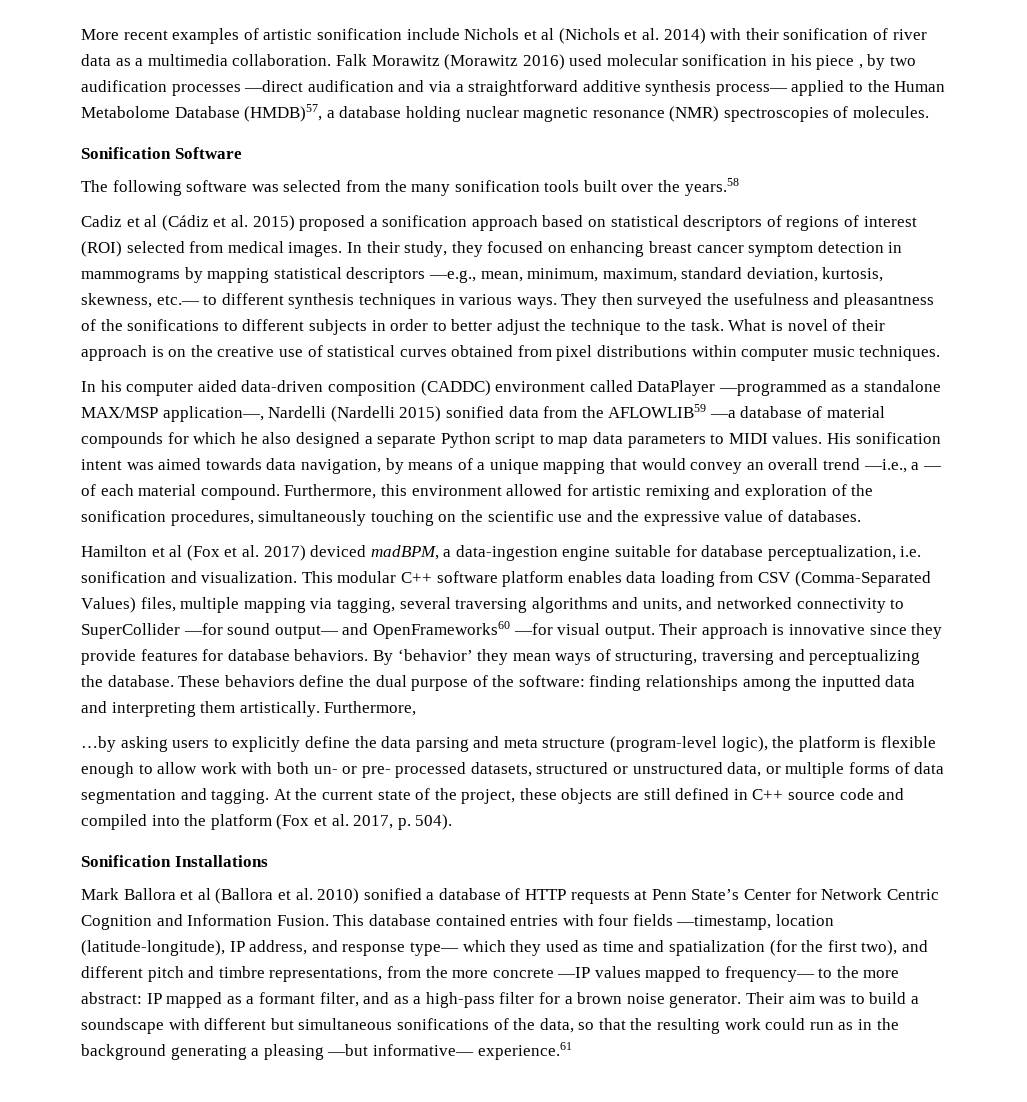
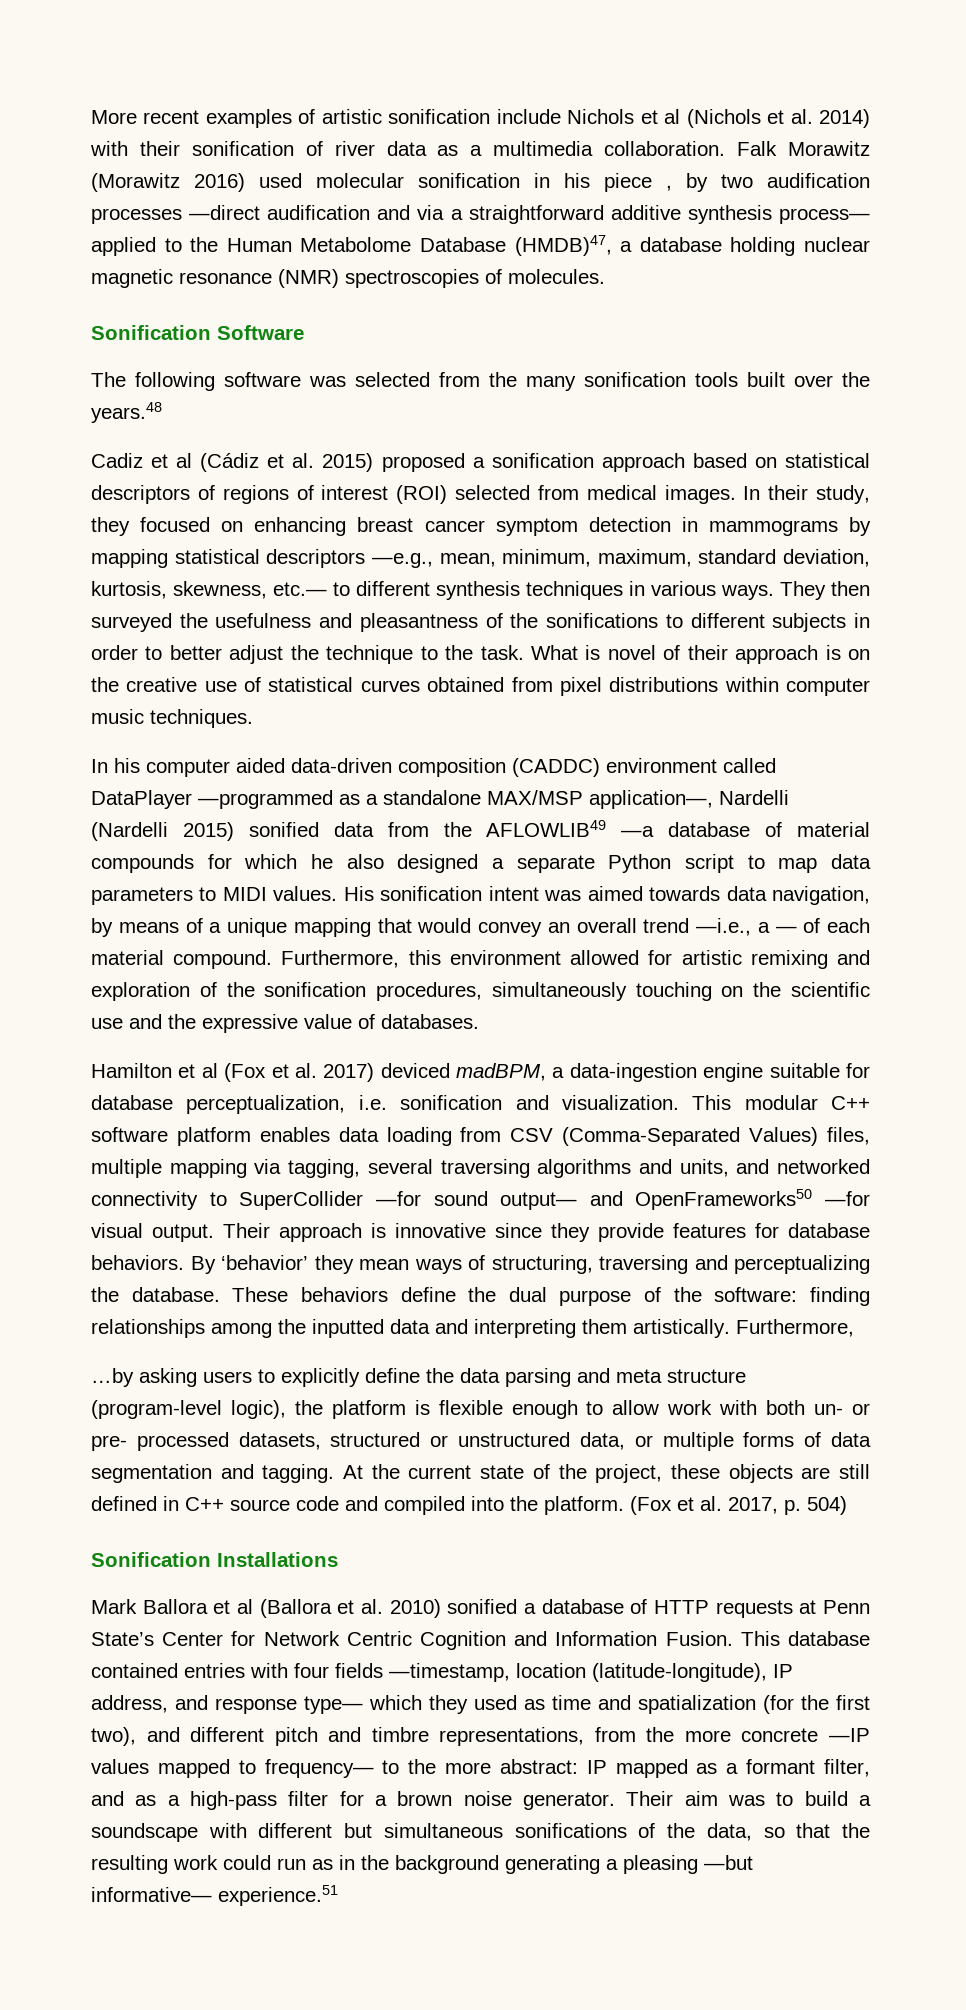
- Falk Morawitz (Morawitz 2016) used molecular sonification in his piece , by two audification processes —direct audification and via a straightforward additive synthesis process— applied to the Human Metabolome Database (HMDB)57, a database holding nuclear magnetic resonance (NMR) spectroscopies of molecules.
+ Falk Morawitz (Morawitz 2016) used molecular sonification in his piece , by two audification processes —direct audification and via a straightforward additive synthesis process— applied to the Human Metabolome Database (HMDB)47, a database holding nuclear magnetic resonance (NMR) spectroscopies of molecules.
- The following software was selected from the many sonification tools built over the years.58
+ The following software was selected from the many sonification tools built over the years.48
- In his computer aided data-driven composition (CADDC) environment called DataPlayer —programmed as a standalone MAX/MSP application—, Nardelli (Nardelli 2015) sonified data from the AFLOWLIB59 —a database of material compounds for which he also designed a separate Python script to map data parameters to MIDI values.
+ In his computer aided data-driven composition (CADDC) environment called DataPlayer —programmed as a standalone MAX/MSP application—, Nardelli (Nardelli 2015) sonified data from the AFLOWLIB49 —a database of material compounds for which he also designed a separate Python script to map data parameters to MIDI values.
- This modular C++ software platform enables data loading from CSV (Comma-Separated Values) files, multiple mapping via tagging, several traversing algorithms and units, and networked connectivity to SuperCollider —for sound output— and OpenFrameworks60 —for visual output.
+ This modular C++ software platform enables data loading from CSV (Comma-Separated Values) files, multiple mapping via tagging, several traversing algorithms and units, and networked connectivity to SuperCollider —for sound output— and OpenFrameworks50 —for visual output.
- At the current state of the project, these objects are still defined in C++ source code and compiled into the platform (Fox et al. 2017, p. 504).
+ At the current state of the project, these objects are still defined in C++ source code and compiled into the platform. (Fox et al. 2017, p. 504)
- Their aim was to build a soundscape with different but simultaneous sonifications of the data, so that the resulting work could run as in the background generating a pleasing —but informative— experience.61
+ Their aim was to build a soundscape with different but simultaneous sonifications of the data, so that the resulting work could run as in the background generating a pleasing —but informative— experience.51

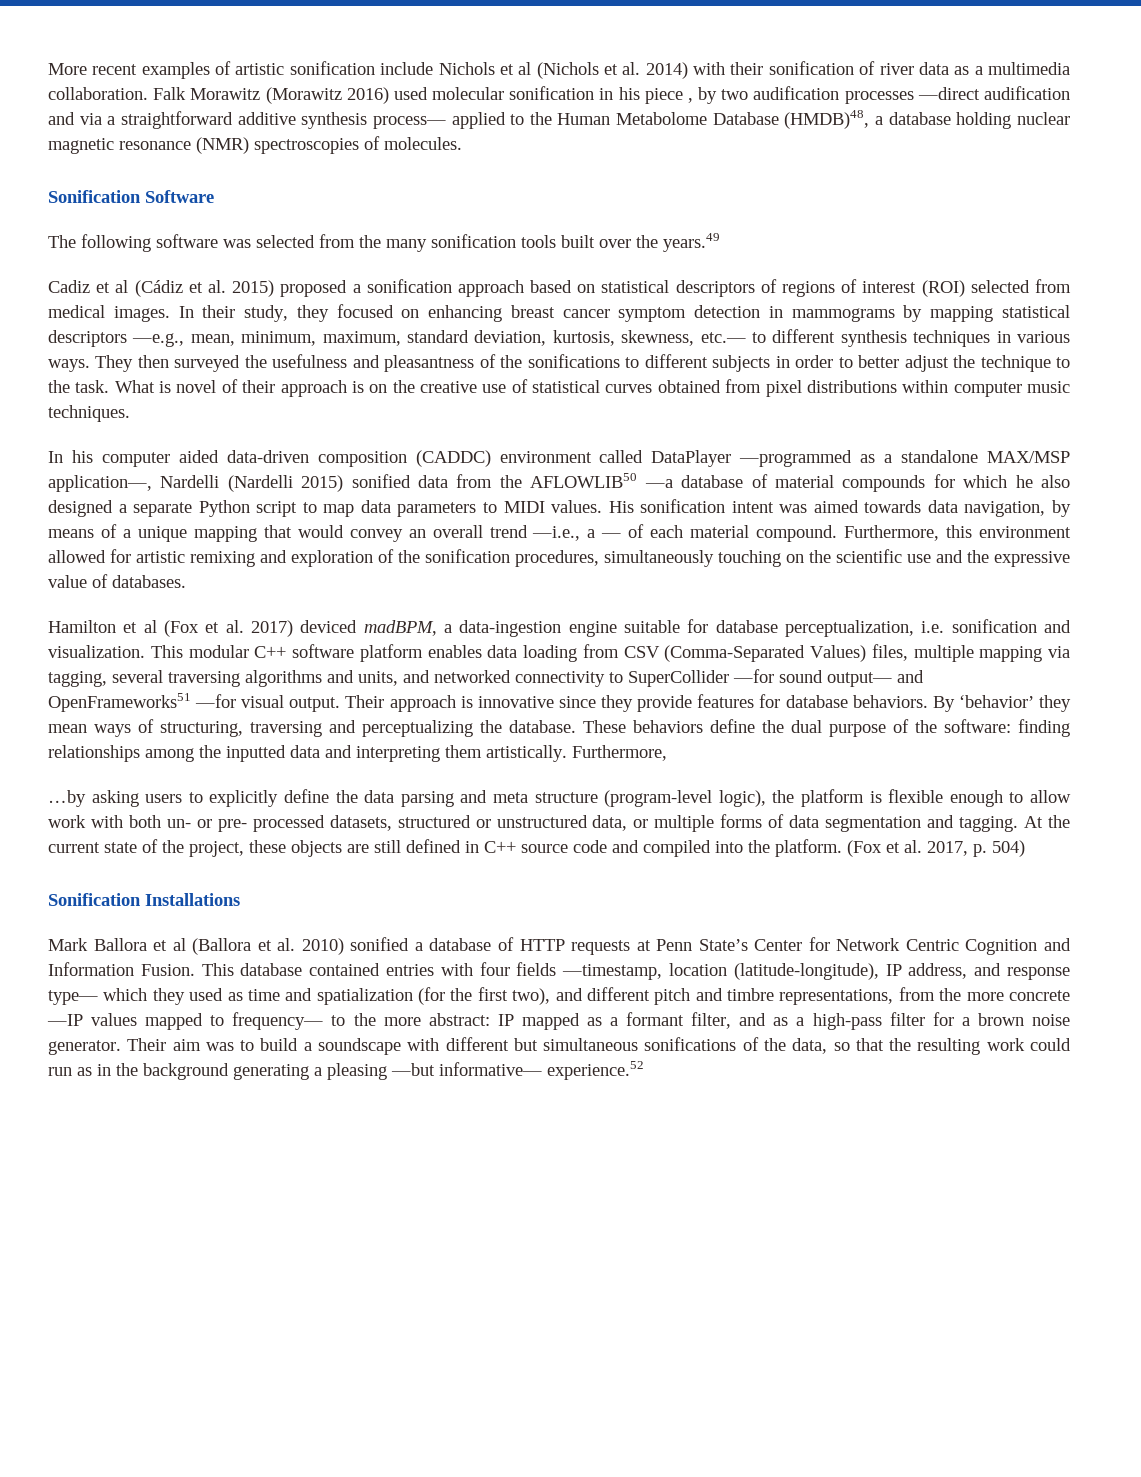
- Falk Morawitz (Morawitz 2016) used molecular sonification in his piece , by two audification processes —direct audification and via a straightforward additive synthesis process— applied to the Human Metabolome Database (HMDB)47, a database holding nuclear magnetic resonance (NMR) spectroscopies of molecules.
+ Falk Morawitz (Morawitz 2016) used molecular sonification in his piece , by two audification processes —direct audification and via a straightforward additive synthesis process— applied to the Human Metabolome Database (HMDB)48, a database holding nuclear magnetic resonance (NMR) spectroscopies of molecules.
- The following software was selected from the many sonification tools built over the years.48
+ The following software was selected from the many sonification tools built over the years.49
- In his computer aided data-driven composition (CADDC) environment called DataPlayer —programmed as a standalone MAX/MSP application—, Nardelli (Nardelli 2015) sonified data from the AFLOWLIB49 —a database of material compounds for which he also designed a separate Python script to map data parameters to MIDI values.
+ In his computer aided data-driven composition (CADDC) environment called DataPlayer —programmed as a standalone MAX/MSP application—, Nardelli (Nardelli 2015) sonified data from the AFLOWLIB50 —a database of material compounds for which he also designed a separate Python script to map data parameters to MIDI values.
- This modular C++ software platform enables data loading from CSV (Comma-Separated Values) files, multiple mapping via tagging, several traversing algorithms and units, and networked connectivity to SuperCollider —for sound output— and OpenFrameworks50 —for visual output.
+ This modular C++ software platform enables data loading from CSV (Comma-Separated Values) files, multiple mapping via tagging, several traversing algorithms and units, and networked connectivity to SuperCollider —for sound output— and OpenFrameworks51 —for visual output.
- Their aim was to build a soundscape with different but simultaneous sonifications of the data, so that the resulting work could run as in the background generating a pleasing —but informative— experience.51
+ Their aim was to build a soundscape with different but simultaneous sonifications of the data, so that the resulting work could run as in the background generating a pleasing —but informative— experience.52

